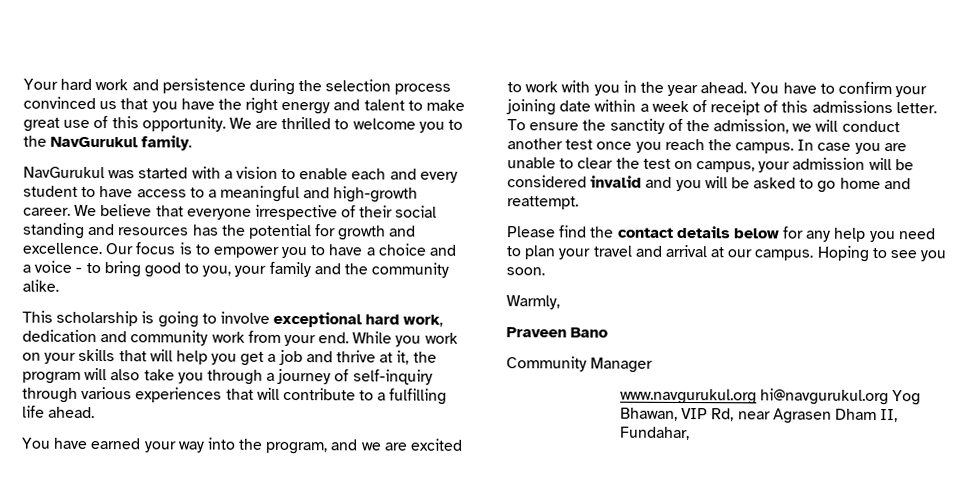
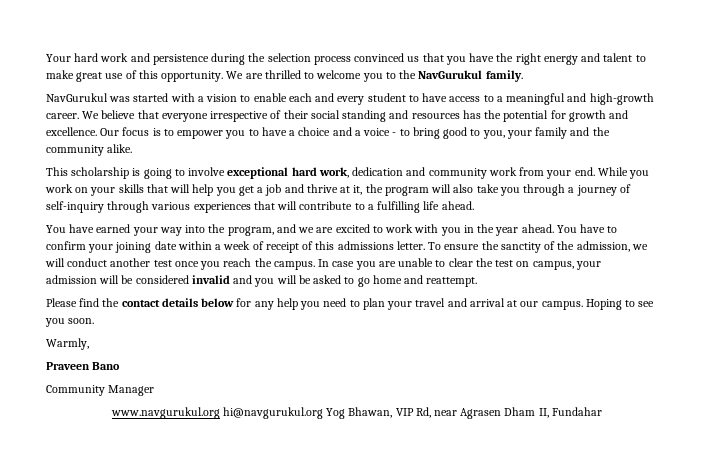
- www.navgurukul.org hi@navgurukul.org Yog Bhawan, VIP Rd, near Agrasen Dham II, Fundahar,
+ www.navgurukul.org hi@navgurukul.org Yog Bhawan, VIP Rd, near Agrasen Dham II, Fundahar

